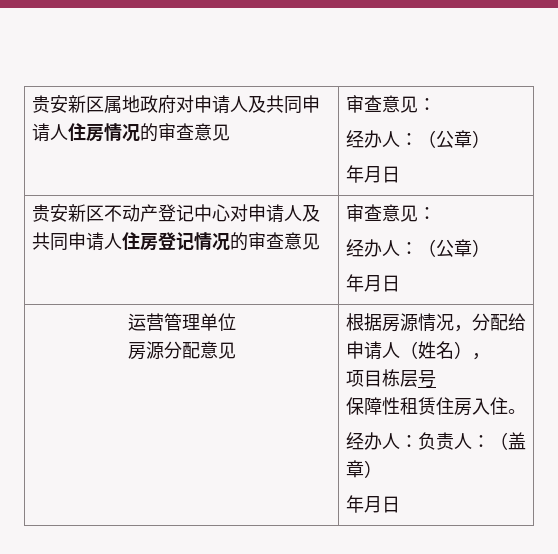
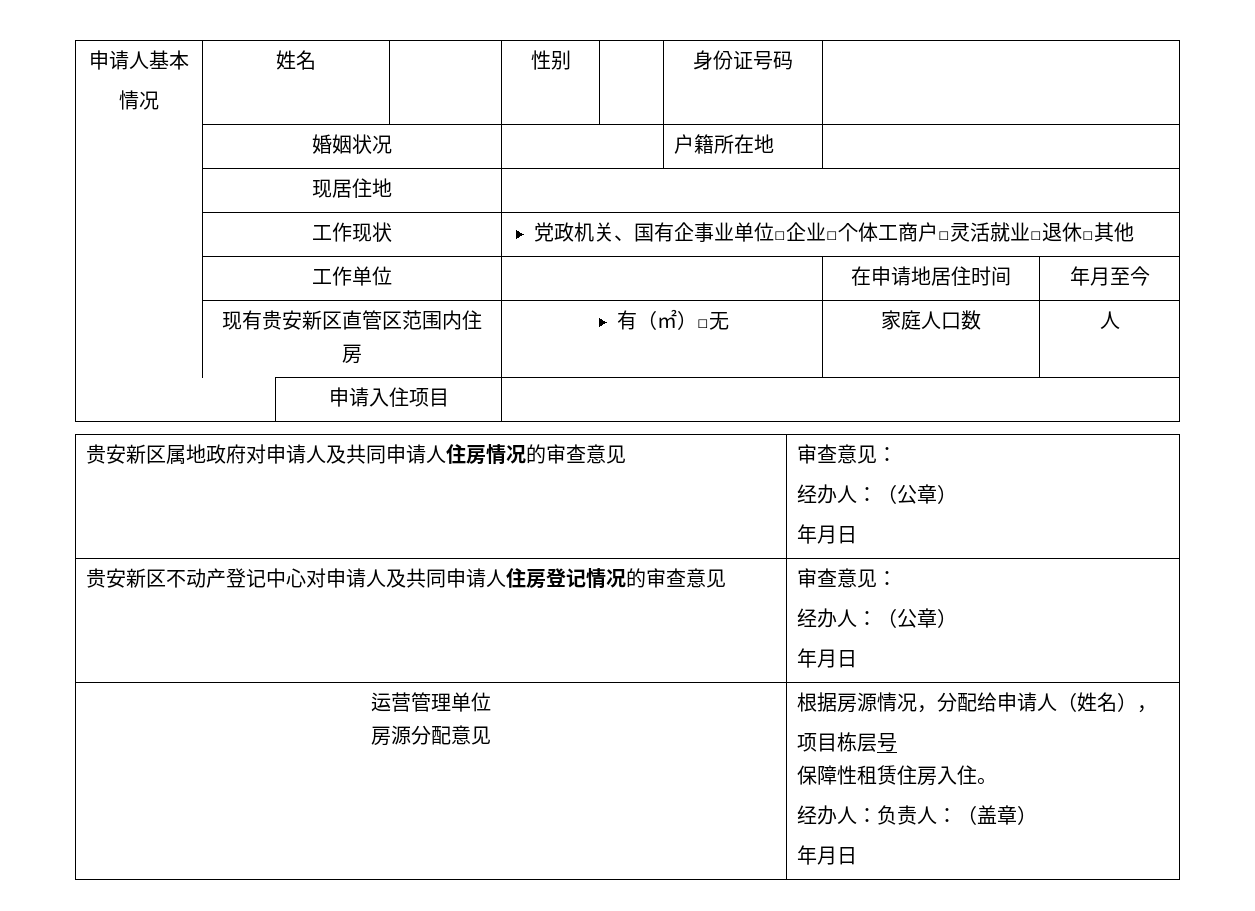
+ 申请人基本
+ 情况 | 姓名 | | 性别 | | 身份证号码 |
+ | 婚姻状况 | | 户籍所在地 |
+ | 现居住地 |
+ | 工作现状 | 党政机关、国有企事业单位□企业□个体工商户□灵活就业□退休□其他
+ | 工作单位 | | 在申请地居住时间 | 年月至今
+ | 现有贵安新区直管区范围内住房 | 有（㎡）□无 | 家庭人口数 | 人
+ | 申请入住项目 |

